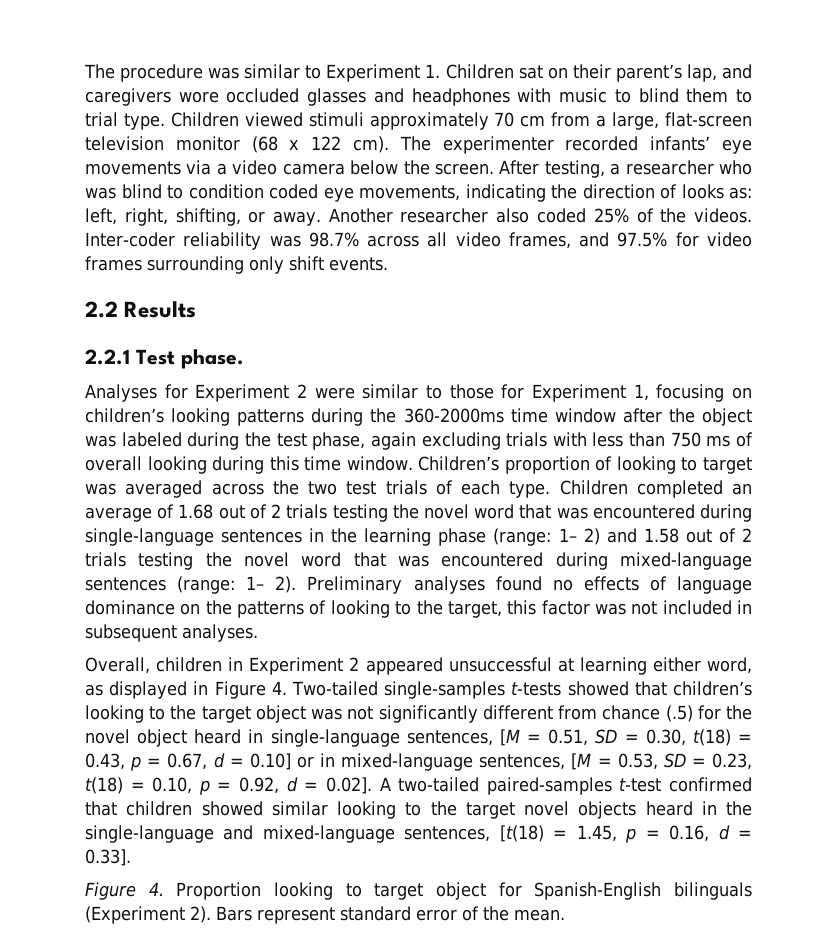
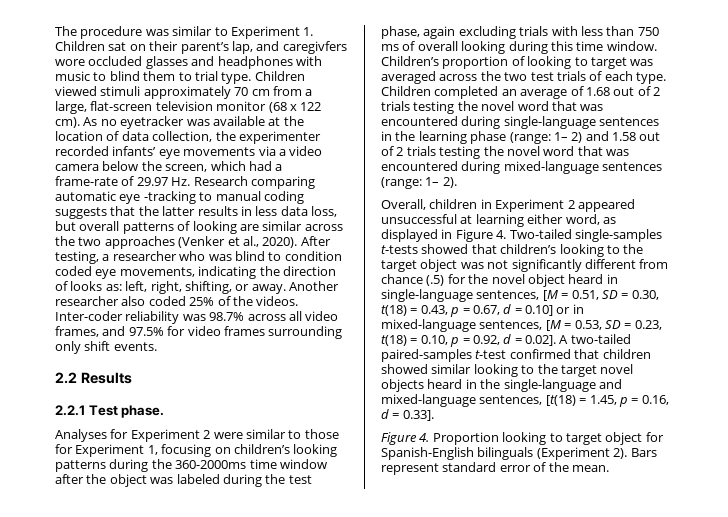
- The procedure was similar to Experiment 1. Children sat on their parent’s lap, and caregivers wore occluded glasses and headphones with music to blind them to trial type.
+ The procedure was similar to Experiment 1. Children sat on their parent’s lap, and caregivfers wore occluded glasses and headphones with music to blind them to trial type.
- The experimenter recorded infants’ eye movements via a video camera below the screen.
+ As no eyetracker was available at the location of data collection, the experimenter recorded infants’ eye movements via a video camera below the screen, which had a frame-rate of 29.97 Hz. Research comparing automatic eye -tracking to manual coding suggests that the latter results in less data loss, but overall patterns of looking are similar across the two approaches (Venker et al., 2020).
- Preliminary analyses found no effects of language dominance on the patterns of looking to the target, this factor was not included in subsequent analyses.

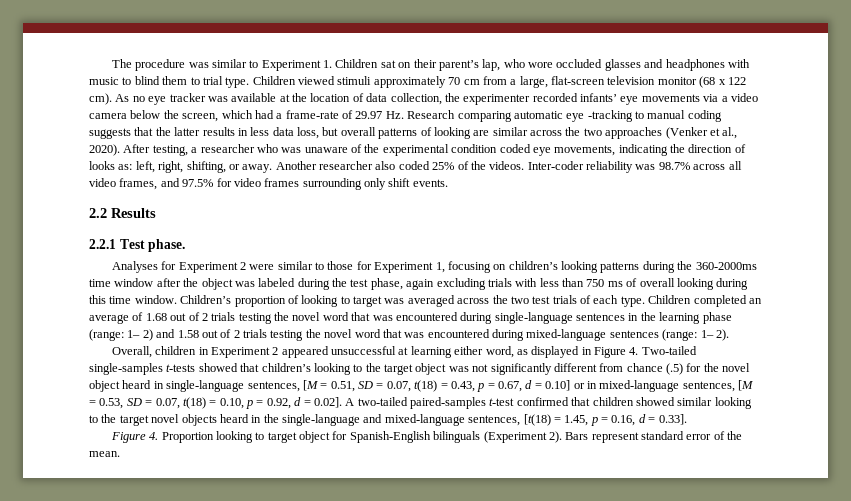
- The procedure was similar to Experiment 1. Children sat on their parent’s lap, and caregivfers wore occluded glasses and headphones with music to blind them to trial type.
+ The procedure was similar to Experiment 1. Children sat on their parent’s lap, who wore occluded glasses and headphones with music to blind them to trial type.
- As no eyetracker was available at the location of data collection, the experimenter recorded infants’ eye movements via a video camera below the screen, which had a frame-rate of 29.97 Hz. Research comparing automatic eye -tracking to manual coding suggests that the latter results in less data loss, but overall patterns of looking are similar across the two approaches (Venker et al., 2020).
+ As no eye tracker was available at the location of data collection, the experimenter recorded infants’ eye movements via a video camera below the screen, which had a frame-rate of 29.97 Hz. Research comparing automatic eye -tracking to manual coding suggests that the latter results in less data loss, but overall patterns of looking are similar across the two approaches (Venker et al., 2020).
- After testing, a researcher who was blind to condition coded eye movements, indicating the direction of looks as: left, right, shifting, or away.
+ After testing, a researcher who was unaware of the experimental condition coded eye movements, indicating the direction of looks as: left, right, shifting, or away.
- Overall, children in Experiment 2 appeared unsuccessful at learning either word, as displayed in Figure 4. Two-tailed single-samples t-tests showed that children’s looking to the target object was not significantly different from chance (.5) for the novel object heard in single-language sentences, [M = 0.51, SD = 0.30, t(18) = 0.43, p = 0.67, d = 0.10] or in mixed-language sentences, [M = 0.53, SD = 0.23, t(18) = 0.10, p = 0.92, d = 0.02]. A two-tailed paired-samples t-test confirmed that children showed similar looking to the target novel objects heard in the single-language and mixed-language sentences, [t(18) = 1.45, p = 0.16, d = 0.33].
+ Overall, children in Experiment 2 appeared unsuccessful at learning either word, as displayed in Figure 4. Two-tailed single-samples t-tests showed that children’s looking to the target object was not significantly different from chance (.5) for the novel object heard in single-language sentences, [M = 0.51, SD = 0.07, t(18) = 0.43, p = 0.67, d = 0.10] or in mixed-language sentences, [M = 0.53, SD = 0.07, t(18) = 0.10, p = 0.92, d = 0.02]. A two-tailed paired-samples t-test confirmed that children showed similar looking to the target novel objects heard in the single-language and mixed-language sentences, [t(18) = 1.45, p = 0.16, d = 0.33].

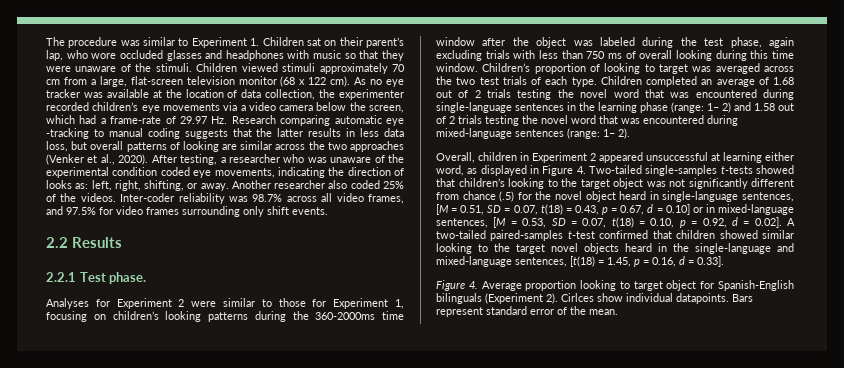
- The procedure was similar to Experiment 1. Children sat on their parent’s lap, who wore occluded glasses and headphones with music to blind them to trial type.
+ The procedure was similar to Experiment 1. Children sat on their parent’s lap, who wore occluded glasses and headphones with music so that they were unaware of the stimuli.
- As no eye tracker was available at the location of data collection, the experimenter recorded infants’ eye movements via a video camera below the screen, which had a frame-rate of 29.97 Hz. Research comparing automatic eye -tracking to manual coding suggests that the latter results in less data loss, but overall patterns of looking are similar across the two approaches (Venker et al., 2020).
+ As no eye tracker was available at the location of data collection, the experimenter recorded children’s eye movements via a video camera below the screen, which had a frame-rate of 29.97 Hz. Research comparing automatic eye -tracking to manual coding suggests that the latter results in less data loss, but overall patterns of looking are similar across the two approaches (Venker et al., 2020).
- Figure 4. Proportion looking to target object for Spanish-English bilinguals (Experiment 2).
+ Figure 4. Average proportion looking to target object for Spanish-English bilinguals (Experiment 2).
+ Cirlces show individual datapoints.

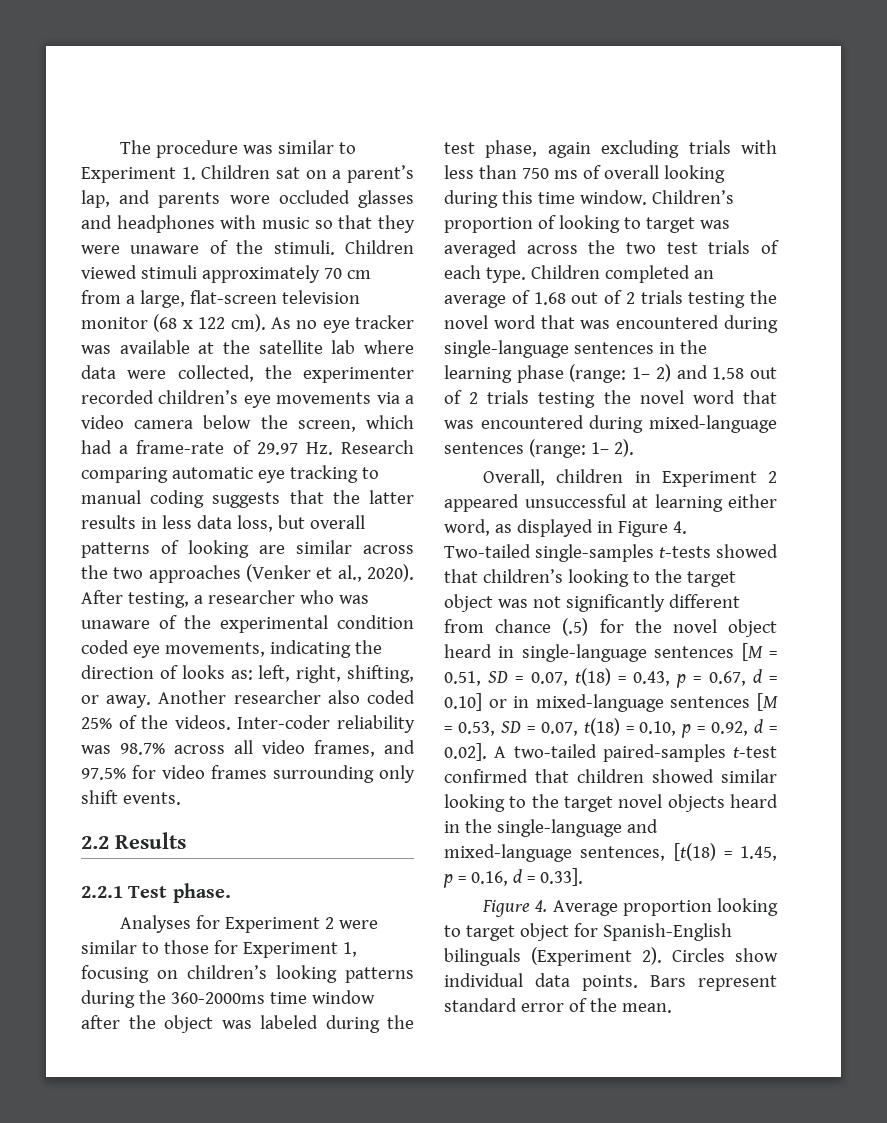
- The procedure was similar to Experiment 1. Children sat on their parent’s lap, who wore occluded glasses and headphones with music so that they were unaware of the stimuli.
+ The procedure was similar to Experiment 1. Children sat on a parent’s lap, and parents wore occluded glasses and headphones with music so that they were unaware of the stimuli.
- As no eye tracker was available at the location of data collection, the experimenter recorded children’s eye movements via a video camera below the screen, which had a frame-rate of 29.97 Hz. Research comparing automatic eye -tracking to manual coding suggests that the latter results in less data loss, but overall patterns of looking are similar across the two approaches (Venker et al., 2020).
+ As no eye tracker was available at the satellite lab where data were collected, the experimenter recorded children’s eye movements via a video camera below the screen, which had a frame-rate of 29.97 Hz. Research comparing automatic eye tracking to manual coding suggests that the latter results in less data loss, but overall patterns of looking are similar across the two approaches (Venker et al., 2020).
- Overall, children in Experiment 2 appeared unsuccessful at learning either word, as displayed in Figure 4. Two-tailed single-samples t-tests showed that children’s looking to the target object was not significantly different from chance (.5) for the novel object heard in single-language sentences, [M = 0.51, SD = 0.07, t(18) = 0.43, p = 0.67, d = 0.10] or in mixed-language sentences, [M = 0.53, SD = 0.07, t(18) = 0.10, p = 0.92, d = 0.02]. A two-tailed paired-samples t-test confirmed that children showed similar looking to the target novel objects heard in the single-language and mixed-language sentences, [t(18) = 1.45, p = 0.16, d = 0.33].
+ Overall, children in Experiment 2 appeared unsuccessful at learning either word, as displayed in Figure 4. Two-tailed single-samples t-tests showed that children’s looking to the target object was not significantly different from chance (.5) for the novel object heard in single-language sentences [M = 0.51, SD = 0.07, t(18) = 0.43, p = 0.67, d = 0.10] or in mixed-language sentences [M = 0.53, SD = 0.07, t(18) = 0.10, p = 0.92, d = 0.02]. A two-tailed paired-samples t-test confirmed that children showed similar looking to the target novel objects heard in the single-language and mixed-language sentences, [t(18) = 1.45, p = 0.16, d = 0.33].
- Cirlces show individual datapoints.
+ Circles show individual data points.

